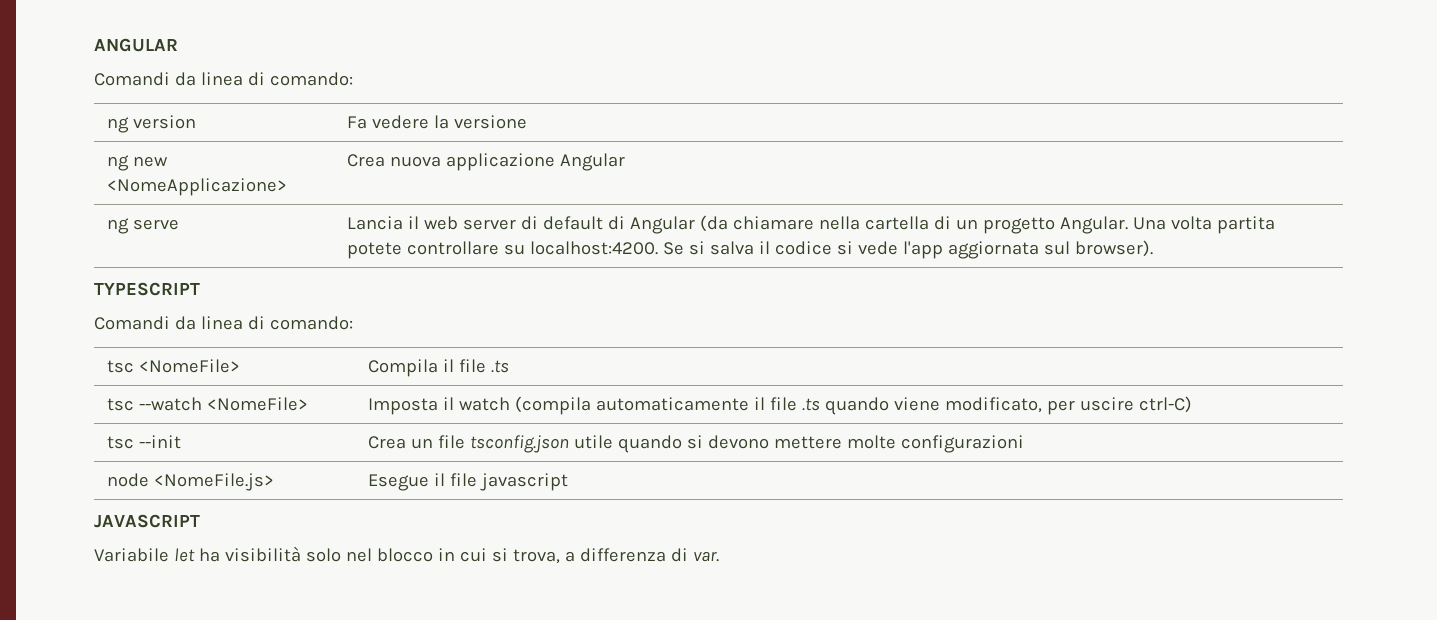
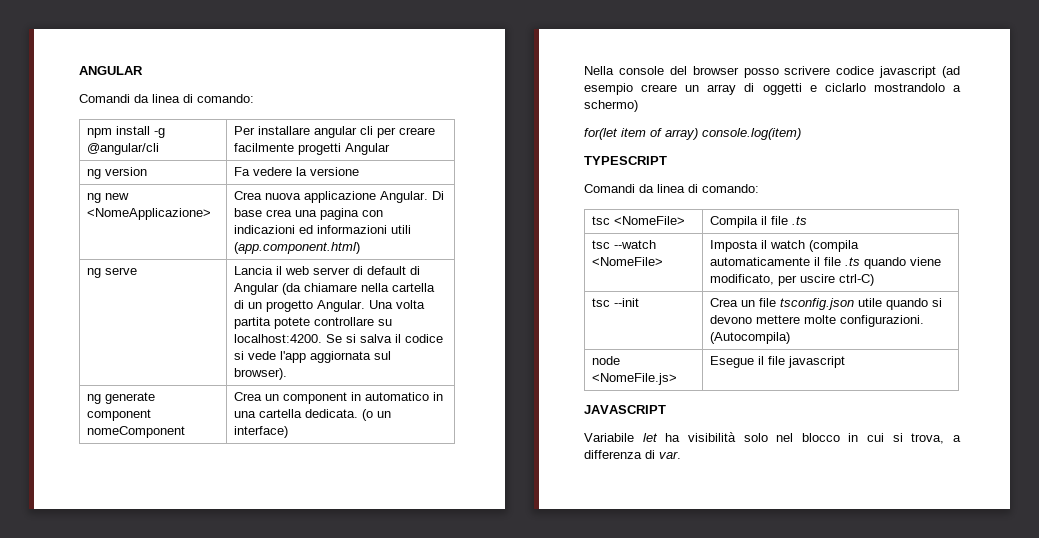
+ npm install -g @angular/cli | Per installare angular cli per creare facilmente progetti Angular
- ng new <NomeApplicazione> | Crea nuova applicazione Angular
+ ng new <NomeApplicazione> | Crea nuova applicazione Angular. Di base crea una pagina con indicazioni ed informazioni utili (app.component.html)
+ ng generate component nomeComponent | Crea un component in automatico in una cartella dedicata. (o un interface)
+ Nella console del browser posso scrivere codice javascript (ad esempio creare un array di oggetti e ciclarlo mostrandolo a schermo)
+ for(let item of array) console.log(item)
- tsc --init | Crea un file tsconfig.json utile quando si devono mettere molte configurazioni
+ tsc --init | Crea un file tsconfig.json utile quando si devono mettere molte configurazioni. (Autocompila)

